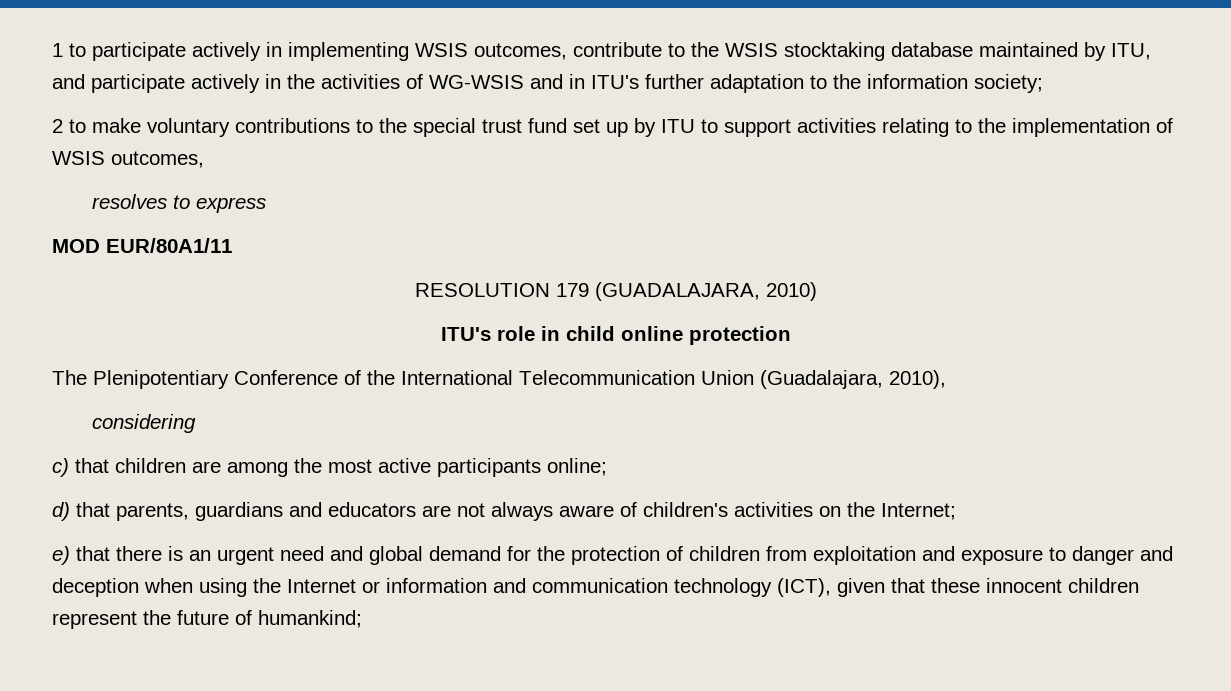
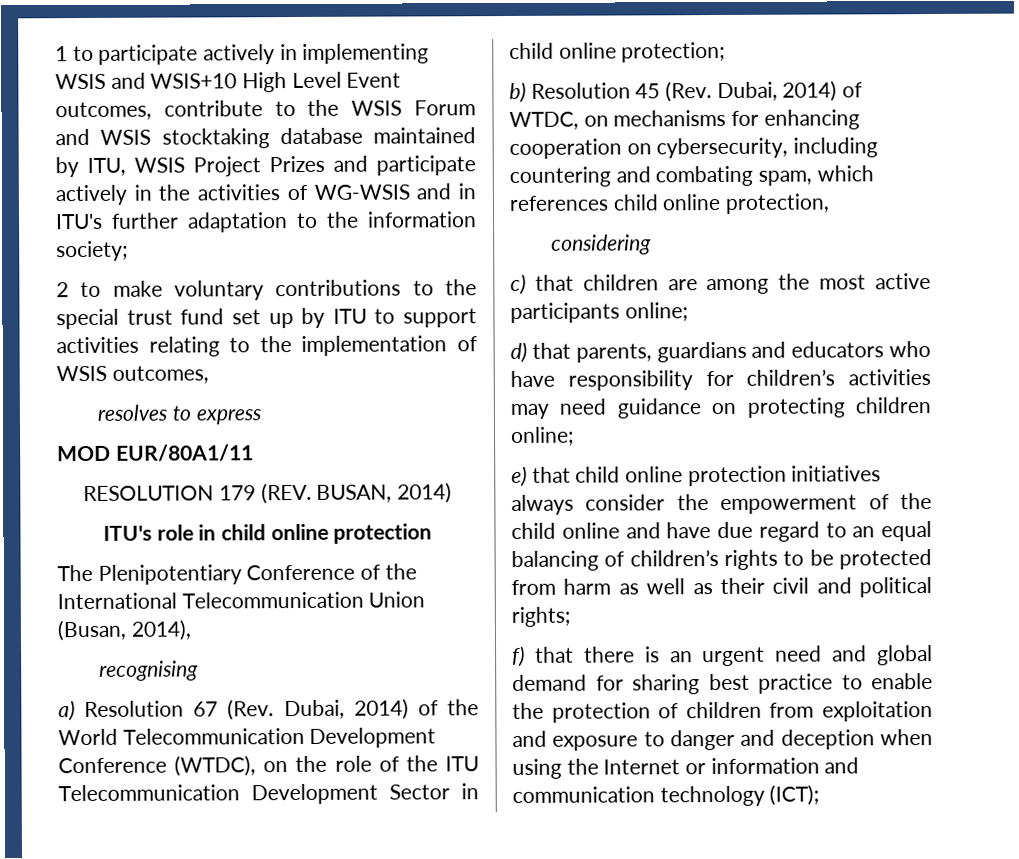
- 1 to participate actively in implementing WSIS outcomes, contribute to the WSIS stocktaking database maintained by ITU, and participate actively in the activities of WG-WSIS and in ITU's further adaptation to the information society;
+ 1 to participate actively in implementing WSIS and WSIS+10 High Level Event outcomes, contribute to the WSIS Forum and WSIS stocktaking database maintained by ITU, WSIS Project Prizes and participate actively in the activities of WG-WSIS and in ITU's further adaptation to the information society;
- RESOLUTION 179 (GUADALAJARA, 2010)
+ RESOLUTION 179 (REV. BUSAN, 2014)
- The Plenipotentiary Conference of the International Telecommunication Union (Guadalajara, 2010),
+ The Plenipotentiary Conference of the International Telecommunication Union (Busan, 2014),
+ recognising
+ a) Resolution 67 (Rev. Dubai, 2014) of the World Telecommunication Development Conference (WTDC), on the role of the ITU Telecommunication Development Sector in child online protection;
+ b) Resolution 45 (Rev. Dubai, 2014) of WTDC, on mechanisms for enhancing cooperation on cybersecurity, including countering and combating spam, which references child online protection,
- d) that parents, guardians and educators are not always aware of children's activities on the Internet;
- e) that there is an urgent need and global demand for the protection of children from exploitation and exposure to danger and deception when using the Internet or information and communication technology (ICT), given that these innocent children represent the future of humankind;
+ d) that parents, guardians and educators who have responsibility for children’s activities may need guidance on protecting children online;
+ e) that child online protection initiatives always consider the empowerment of the child online and have due regard to an equal balancing of children’s rights to be protected from harm as well as their civil and political rights;
+ f) that there is an urgent need and global demand for sharing best practice to enable the protection of children from exploitation and exposure to danger and deception when using the Internet or information and communication technology (ICT);

